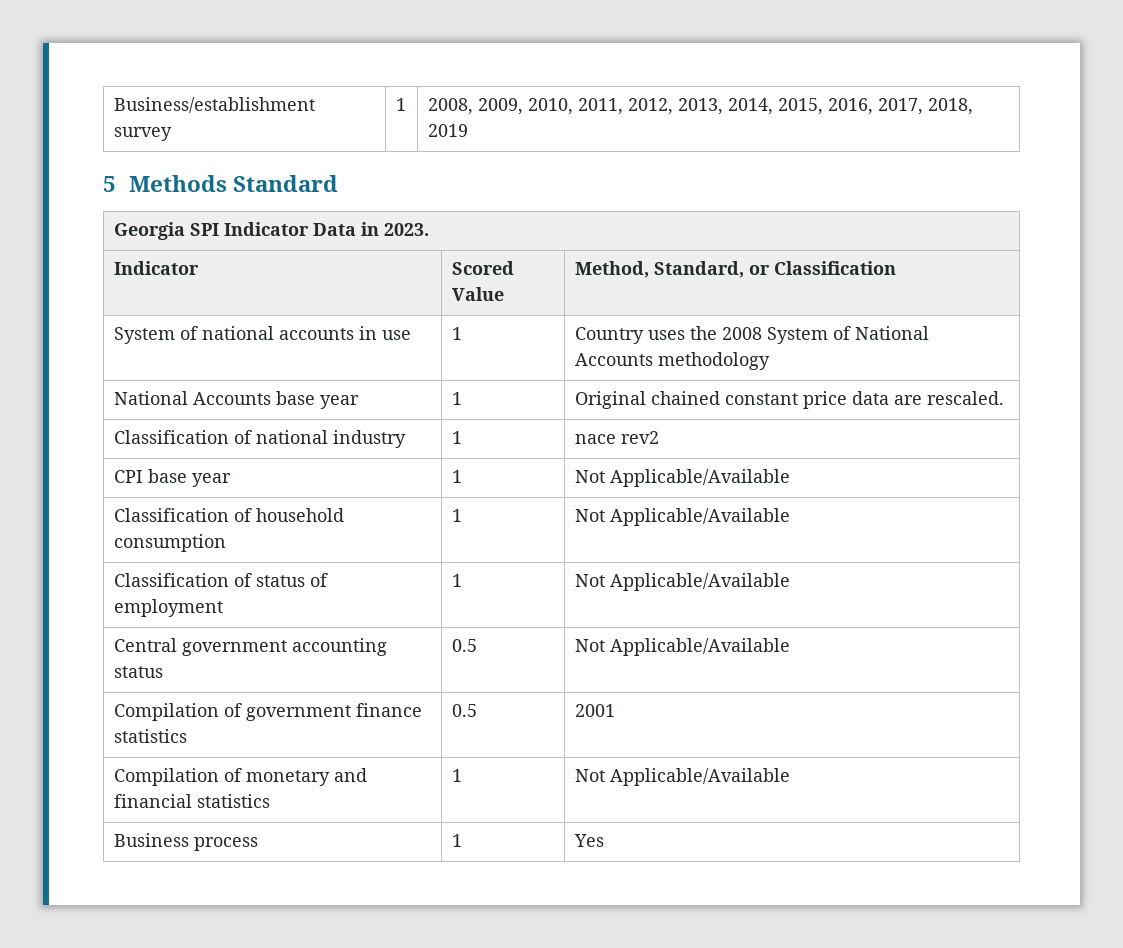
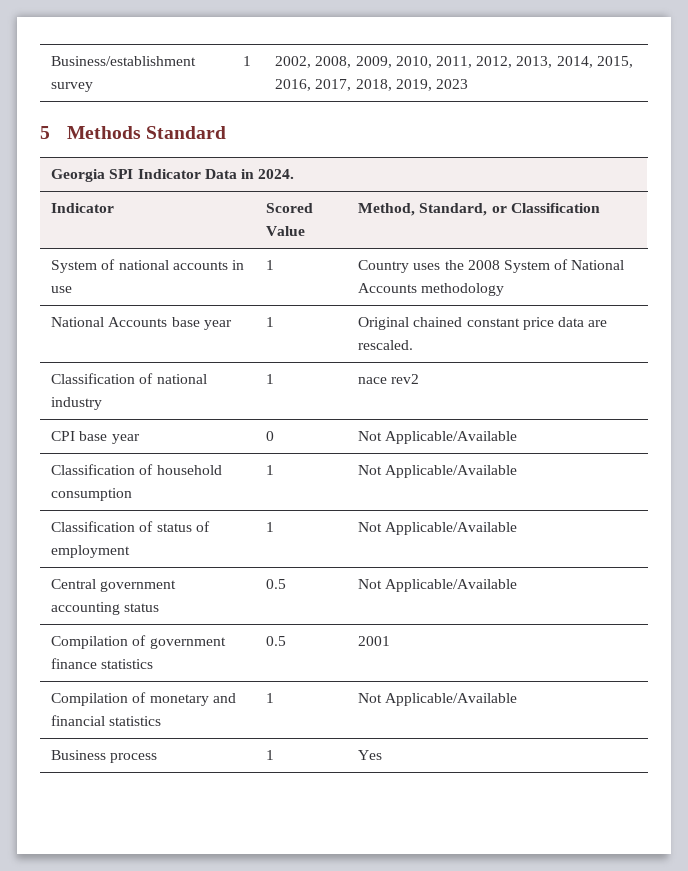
- Business/establishment survey | 1 | 2008, 2009, 2010, 2011, 2012, 2013, 2014, 2015, 2016, 2017, 2018, 2019
+ Business/establishment survey | 1 | 2002, 2008, 2009, 2010, 2011, 2012, 2013, 2014, 2015, 2016, 2017, 2018, 2019, 2023
- Georgia SPI Indicator Data in 2023.
+ Georgia SPI Indicator Data in 2024.
- CPI base year | 1 | Not Applicable/Available
+ CPI base year | 0 | Not Applicable/Available

